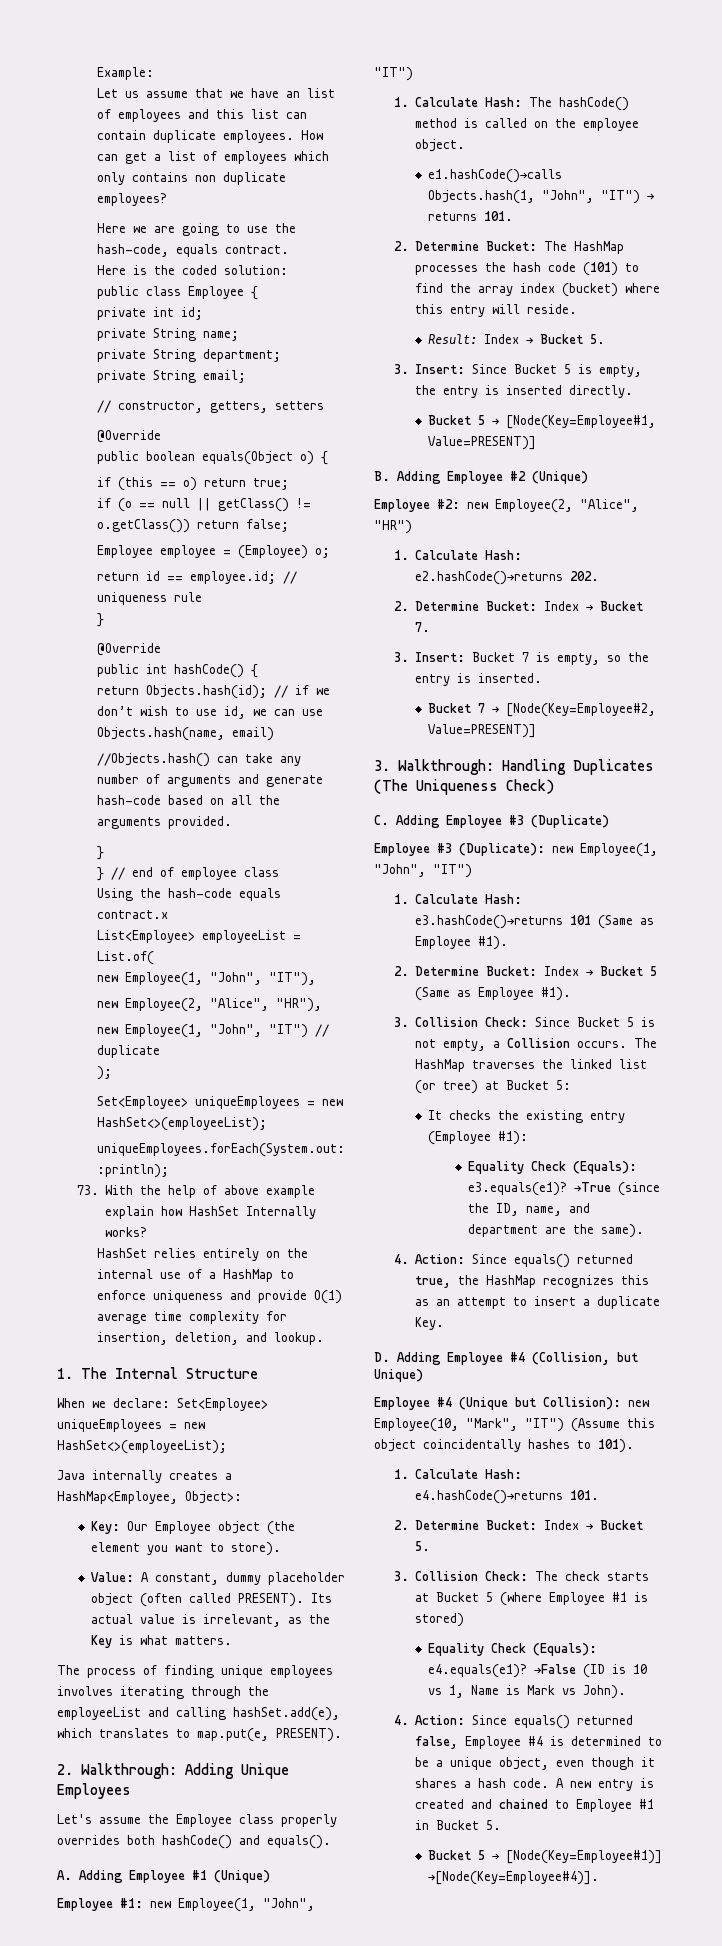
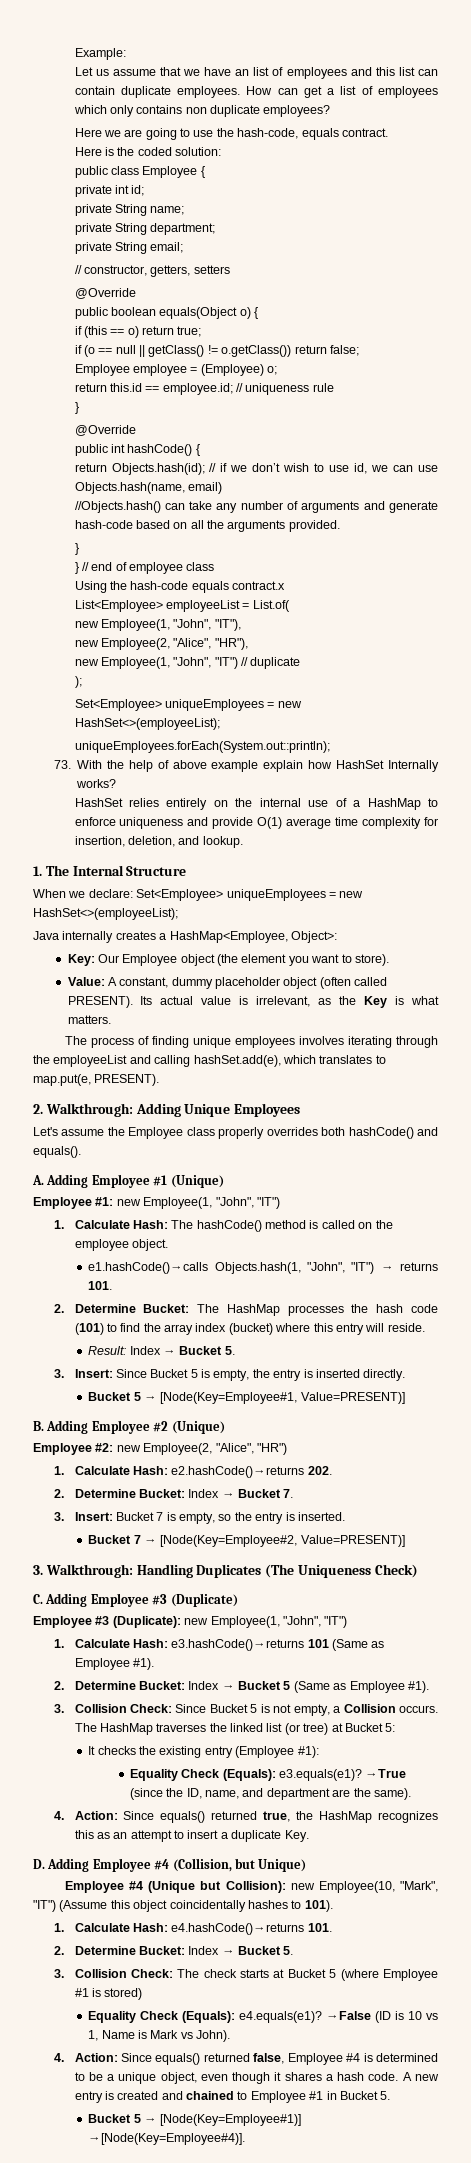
- return id == employee.id; // uniqueness rule
+ return this.id == employee.id; // uniqueness rule

